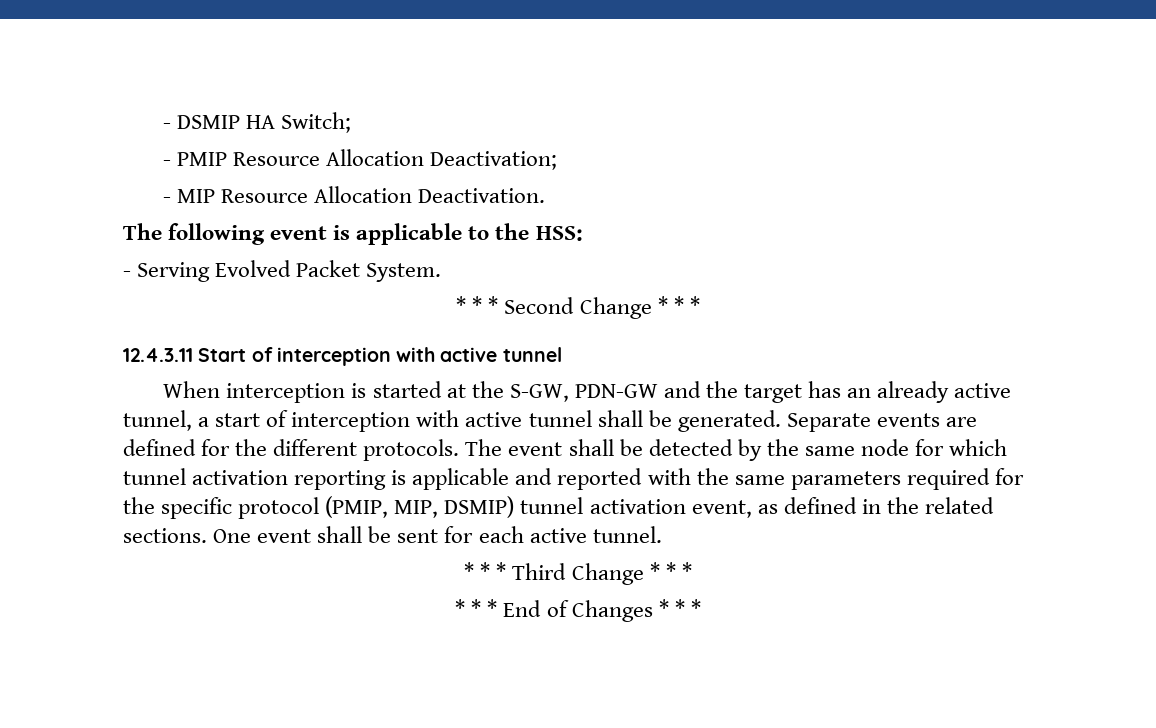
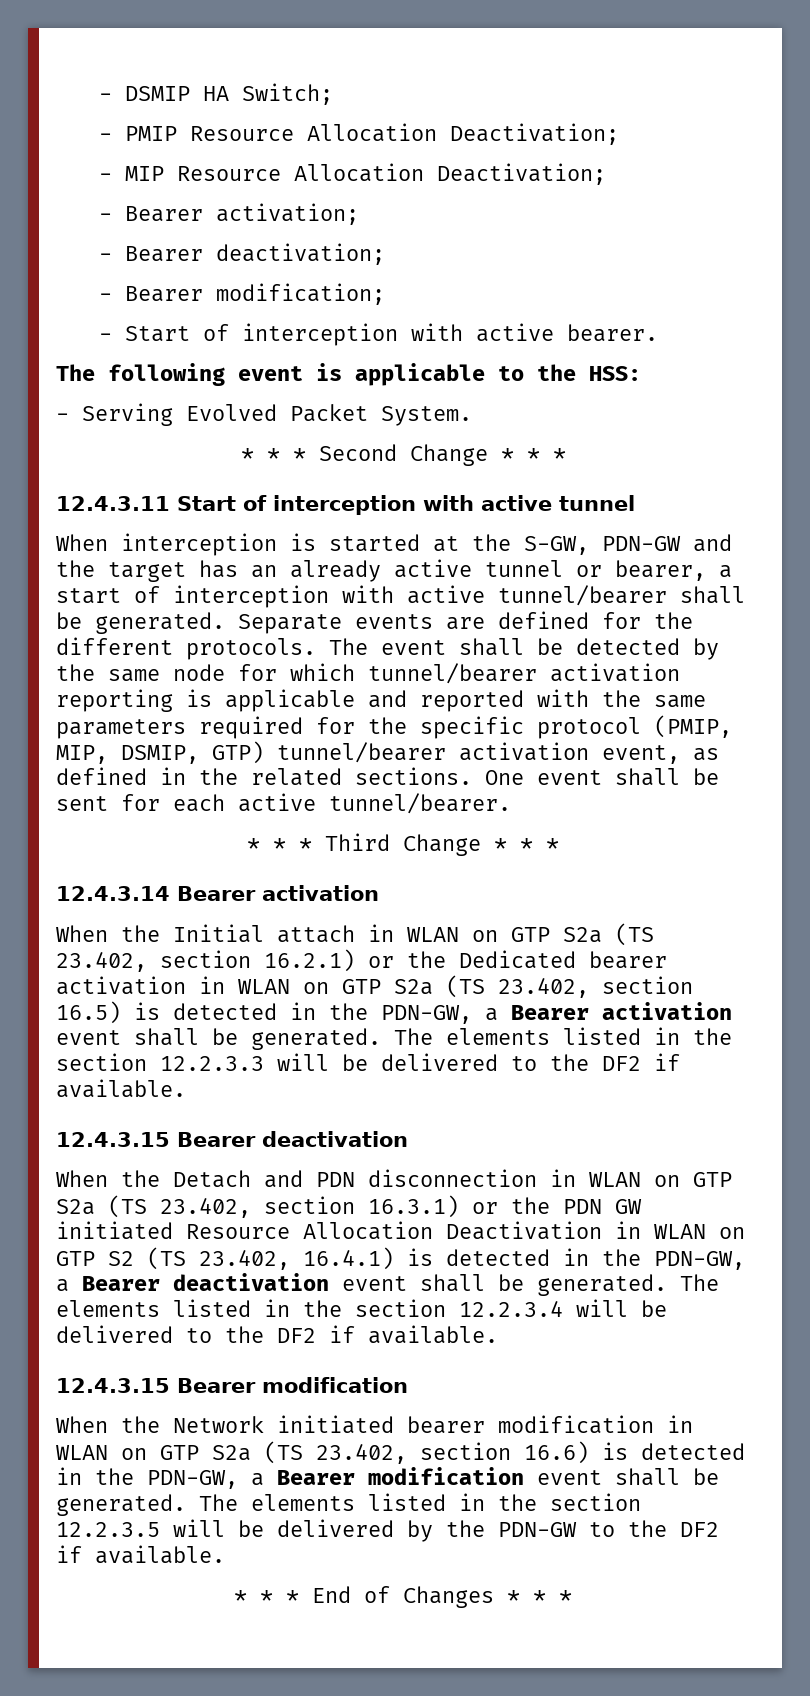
- - MIP Resource Allocation Deactivation.
+ - MIP Resource Allocation Deactivation;
+ - Bearer activation;
+ - Bearer deactivation;
+ - Bearer modification;
+ - Start of interception with active bearer.
- When interception is started at the S-GW, PDN-GW and the target has an already active tunnel, a start of interception with active tunnel shall be generated.
+ When interception is started at the S-GW, PDN-GW and the target has an already active tunnel or bearer, a start of interception with active tunnel/bearer shall be generated.
- The event shall be detected by the same node for which tunnel activation reporting is applicable and reported with the same parameters required for the specific protocol (PMIP, MIP, DSMIP) tunnel activation event, as defined in the related sections.
+ The event shall be detected by the same node for which tunnel/bearer activation reporting is applicable and reported with the same parameters required for the specific protocol (PMIP, MIP, DSMIP, GTP) tunnel/bearer activation event, as defined in the related sections.
- One event shall be sent for each active tunnel.
+ One event shall be sent for each active tunnel/bearer.
+ 12.4.3.14 Bearer activation
+ When the Initial attach in WLAN on GTP S2a (TS 23.402, section 16.2.1) or the Dedicated bearer activation in WLAN on GTP S2a (TS 23.402, section 16.5) is detected in the PDN-GW, a Bearer activation event shall be generated. The elements listed in the section 12.2.3.3 will be delivered to the DF2 if available.
+ 12.4.3.15 Bearer deactivation
+ When the Detach and PDN disconnection in WLAN on GTP S2a (TS 23.402, section 16.3.1) or the PDN GW initiated Resource Allocation Deactivation in WLAN on GTP S2 (TS 23.402, 16.4.1) is detected in the PDN-GW, a Bearer deactivation event shall be generated. The elements listed in the section 12.2.3.4 will be delivered to the DF2 if available.
+ 12.4.3.15 Bearer modification
+ When the Network initiated bearer modification in WLAN on GTP S2a (TS 23.402, section 16.6) is detected in the PDN-GW, a Bearer modification event shall be generated. The elements listed in the section 12.2.3.5 will be delivered by the PDN-GW to the DF2 if available.

